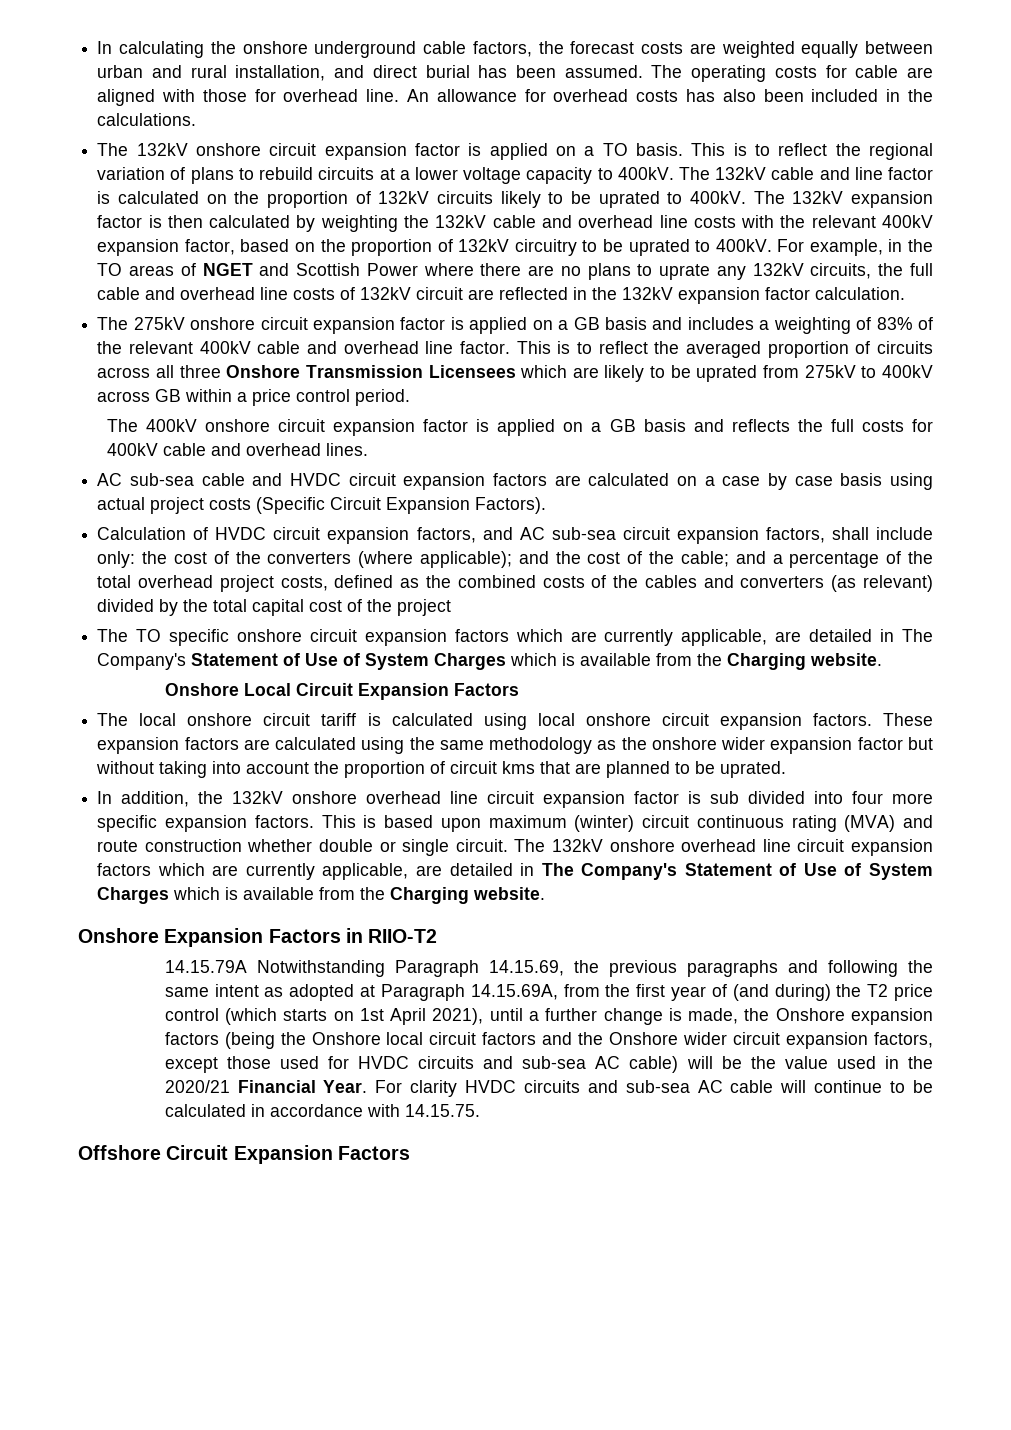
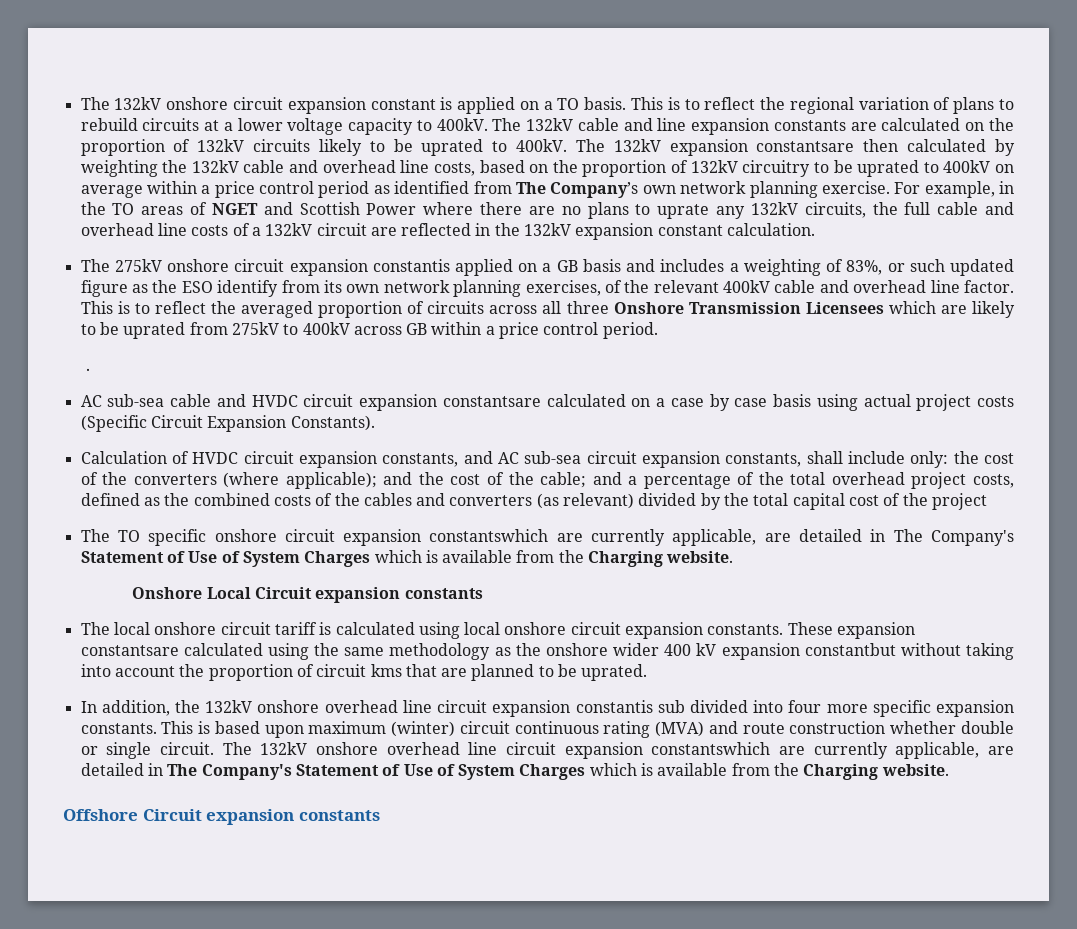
- In calculating the onshore underground cable factors, the forecast costs are weighted equally between urban and rural installation, and direct burial has been assumed. The operating costs for cable are aligned with those for overhead line. An allowance for overhead costs has also been included in the calculations.
- The 132kV onshore circuit expansion factor is applied on a TO basis.
+ The 132kV onshore circuit expansion constant is applied on a TO basis.
- The 132kV cable and line factor is calculated on the proportion of 132kV circuits likely to be uprated to 400kV.
+ The 132kV cable and line expansion constants are calculated on the proportion of 132kV circuits likely to be uprated to 400kV.
- The 132kV expansion factor is then calculated by weighting the 132kV cable and overhead line costs with the relevant 400kV expansion factor, based on the proportion of 132kV circuitry to be uprated to 400kV.
+ The 132kV expansion constantsare then calculated by weighting the 132kV cable and overhead line costs, based on the proportion of 132kV circuitry to be uprated to 400kV on average within a price control period as identified from The Company’s own network planning exercise.
- For example, in the TO areas of NGET and Scottish Power where there are no plans to uprate any 132kV circuits, the full cable and overhead line costs of 132kV circuit are reflected in the 132kV expansion factor calculation.
+ For example, in the TO areas of NGET and Scottish Power where there are no plans to uprate any 132kV circuits, the full cable and overhead line costs of a 132kV circuit are reflected in the 132kV expansion constant calculation.
- The 275kV onshore circuit expansion factor is applied on a GB basis and includes a weighting of 83% of the relevant 400kV cable and overhead line factor.
+ The 275kV onshore circuit expansion constantis applied on a GB basis and includes a weighting of 83%, or such updated figure as the ESO identify from its own network planning exercises, of the relevant 400kV cable and overhead line factor.
- The 400kV onshore circuit expansion factor is applied on a GB basis and reflects the full costs for 400kV cable and overhead lines.
+ .
- AC sub-sea cable and HVDC circuit expansion factors are calculated on a case by case basis using actual project costs (Specific Circuit Expansion Factors).
+ AC sub-sea cable and HVDC circuit expansion constantsare calculated on a case by case basis using actual project costs (Specific Circuit Expansion Constants).
- Calculation of HVDC circuit expansion factors, and AC sub-sea circuit expansion factors, shall include only: the cost of the converters (where applicable); and the cost of the cable; and a percentage of the total overhead project costs, defined as the combined costs of the cables and converters (as relevant) divided by the total capital cost of the project
+ Calculation of HVDC circuit expansion constants, and AC sub-sea circuit expansion constants, shall include only: the cost of the converters (where applicable); and the cost of the cable; and a percentage of the total overhead project costs, defined as the combined costs of the cables and converters (as relevant) divided by the total capital cost of the project
- The TO specific onshore circuit expansion factors which are currently applicable, are detailed in The Company's Statement of Use of System Charges which is available from the Charging website.
+ The TO specific onshore circuit expansion constantswhich are currently applicable, are detailed in The Company's Statement of Use of System Charges which is available from the Charging website.
- Onshore Local Circuit Expansion Factors
+ Onshore Local Circuit expansion constants
- The local onshore circuit tariff is calculated using local onshore circuit expansion factors.
+ The local onshore circuit tariff is calculated using local onshore circuit expansion constants.
- These expansion factors are calculated using the same methodology as the onshore wider expansion factor but without taking into account the proportion of circuit kms that are planned to be uprated.
+ These expansion constantsare calculated using the same methodology as the onshore wider 400 kV expansion constantbut without taking into account the proportion of circuit kms that are planned to be uprated.
- In addition, the 132kV onshore overhead line circuit expansion factor is sub divided into four more specific expansion factors.
+ In addition, the 132kV onshore overhead line circuit expansion constantis sub divided into four more specific expansion constants.
- The 132kV onshore overhead line circuit expansion factors which are currently applicable, are detailed in The Company's Statement of Use of System Charges which is available from the Charging website.
+ The 132kV onshore overhead line circuit expansion constantswhich are currently applicable, are detailed in The Company's Statement of Use of System Charges which is available from the Charging website.
- Onshore Expansion Factors in RIIO-T2
- 14.15.79A Notwithstanding Paragraph 14.15.69, the previous paragraphs and following the same intent as adopted at Paragraph 14.15.69A, from the first year of (and during) the T2 price control (which starts on 1st April 2021), until a further change is made, the Onshore expansion factors (being the Onshore local circuit factors and the Onshore wider circuit expansion factors, except those used for HVDC circuits and sub-sea AC cable) will be the value used in the 2020/21 Financial Year. For clarity HVDC circuits and sub-sea AC cable will continue to be calculated in accordance with 14.15.75.
- Offshore Circuit Expansion Factors
+ Offshore Circuit expansion constants

